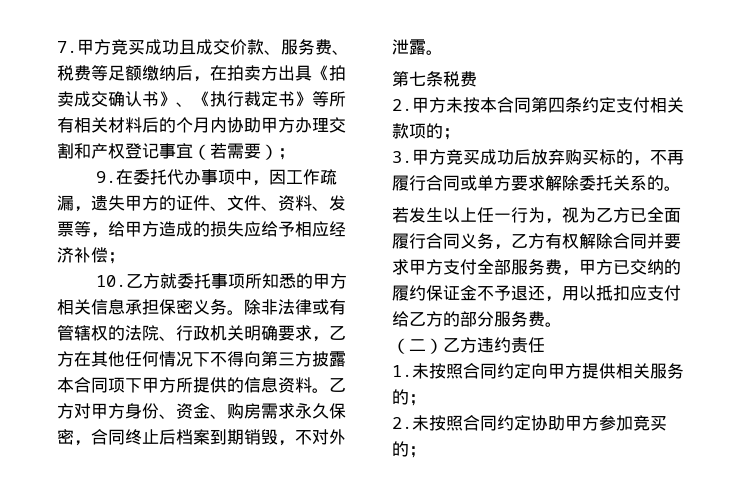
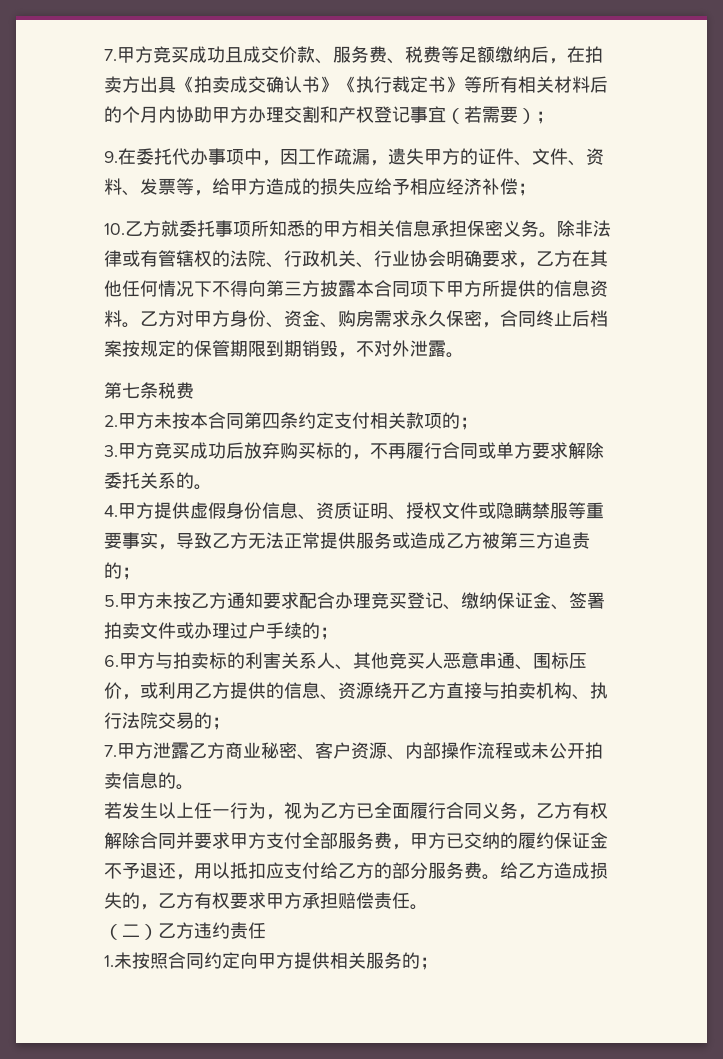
- 7.甲方竞买成功且成交价款、服务费、税费等足额缴纳后，在拍卖方出具《拍卖成交确认书》、《执行裁定书》等所有相关材料后的个月内协助甲方办理交割和产权登记事宜（若需要）；
+ 7.甲方竞买成功且成交价款、服务费、税费等足额缴纳后，在拍卖方出具《拍卖成交确认书》《执行裁定书》等所有相关材料后的个月内协助甲方办理交割和产权登记事宜（若需要）；
- 除非法律或有管辖权的法院、行政机关明确要求，乙方在其他任何情况下不得向第三方披露本合同项下甲方所提供的信息资料。
+ 除非法律或有管辖权的法院、行政机关、行业协会明确要求，乙方在其他任何情况下不得向第三方披露本合同项下甲方所提供的信息资料。
- 乙方对甲方身份、资金、购房需求永久保密，合同终止后档案到期销毁，不对外泄露。
+ 乙方对甲方身份、资金、购房需求永久保密，合同终止后档案按规定的保管期限到期销毁，不对外泄露。
+ 4.甲方提供虚假身份信息、资质证明、授权文件或隐瞒禁服等重要事实，导致乙方无法正常提供服务或造成乙方被第三方追责的；
+ 5.甲方未按乙方通知要求配合办理竞买登记、缴纳保证金、签署拍卖文件或办理过户手续的；
+ 6.甲方与拍卖标的利害关系人、其他竞买人恶意串通、围标压价，或利用乙方提供的信息、资源绕开乙方直接与拍卖机构、执行法院交易的；
+ 7.甲方泄露乙方商业秘密、客户资源、内部操作流程或未公开拍卖信息的。
+ 给乙方造成损失的，乙方有权要求甲方承担赔偿责任。
- 2.未按照合同约定协助甲方参加竞买的；

